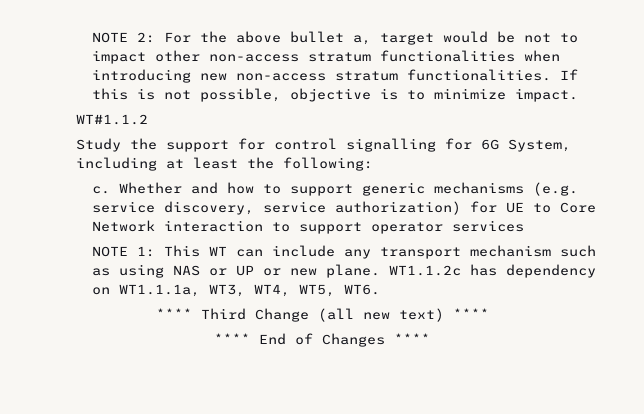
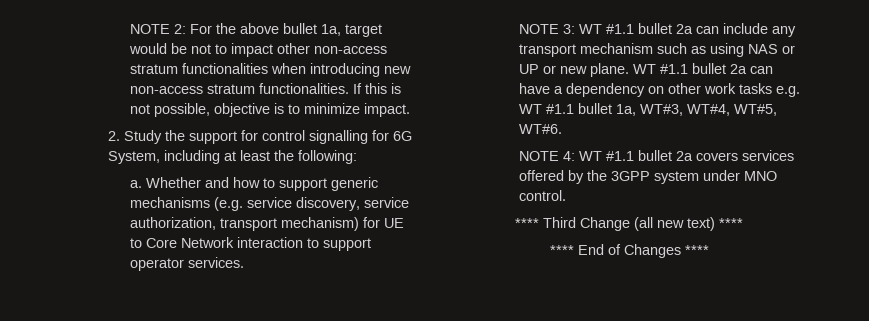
- NOTE 2: For the above bullet a, target would be not to impact other non-access stratum functionalities when introducing new non-access stratum functionalities.
+ NOTE 2: For the above bullet 1a, target would be not to impact other non-access stratum functionalities when introducing new non-access stratum functionalities.
- WT#1.1.2
- Study the support for control signalling for 6G System, including at least the following:
+ 2. Study the support for control signalling for 6G System, including at least the following:
- c.
+ a.
- Whether and how to support generic mechanisms (e.g. service discovery, service authorization) for UE to Core Network interaction to support operator services
- NOTE 1: This WT can include any transport mechanism such as using NAS or UP or new plane.
+ Whether and how to support generic mechanisms (e.g. service discovery, service authorization, transport mechanism) for UE to Core Network interaction to support operator services.
+ NOTE 3: WT #1.1 bullet 2a can include any transport mechanism such as using NAS or UP or new plane.
- WT1.1.2c has dependency on WT1.1.1a, WT3, WT4, WT5, WT6.
+ WT #1.1 bullet 2a can have a dependency on other work tasks e.g. WT #1.1 bullet 1a, WT#3, WT#4, WT#5, WT#6.
+ NOTE 4: WT #1.1 bullet 2a covers services offered by the 3GPP system under MNO control.

